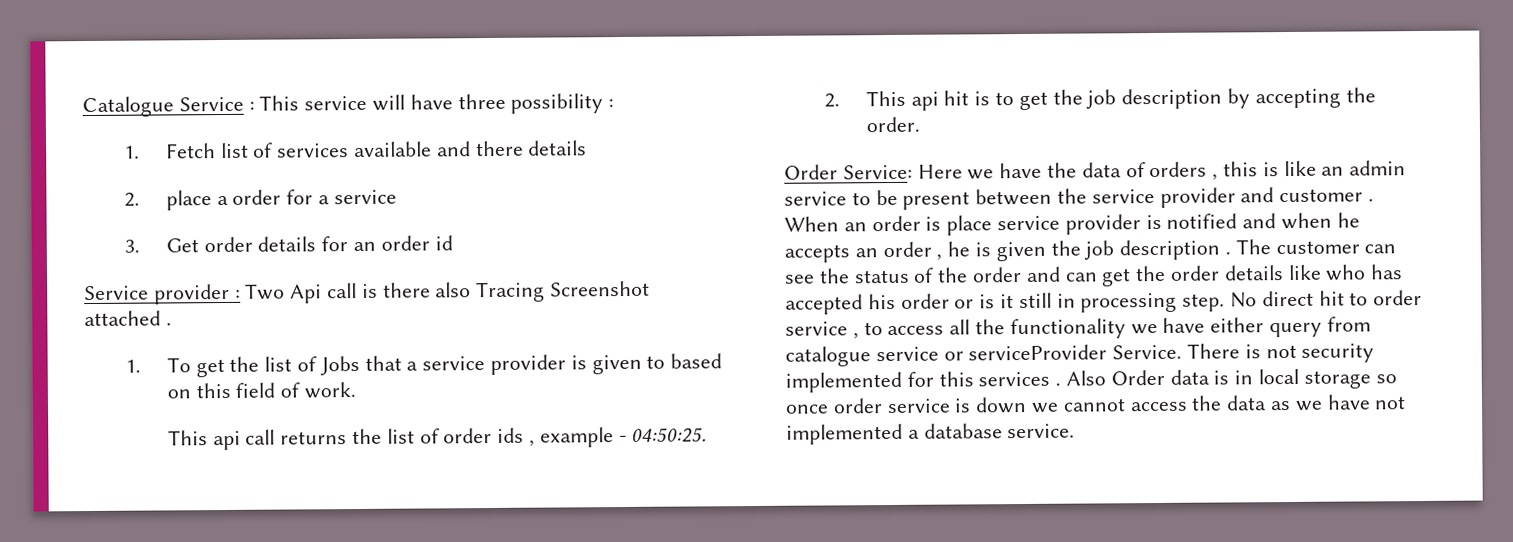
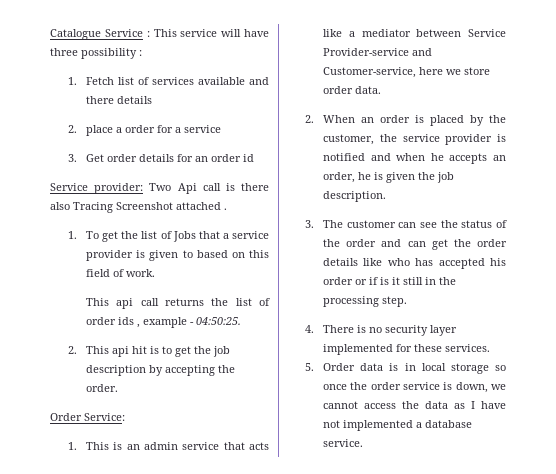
- Service provider : Two Api call is there also Tracing Screenshot attached .
+ Service provider: Two Api call is there also Tracing Screenshot attached .
- Order Service: Here we have the data of orders , this is like an admin service to be present between the service provider and customer . When an order is place service provider is notified and when he accepts an order , he is given the job description . The customer can see the status of the order and can get the order details like who has accepted his order or is it still in processing step. No direct hit to order service , to access all the functionality we have either query from catalogue service or serviceProvider Service. There is not security implemented for this services . Also Order data is in local storage so once order service is down we cannot access the data as we have not implemented a database service.
+ Order Service:
+ 1. This is an admin service that acts like a mediator between Service Provider-service and Customer-service, here we store order data.
+ 2. When an order is placed by the customer, the service provider is notified and when he accepts an order, he is given the job description.
+ 3. The customer can see the status of the order and can get the order details like who has accepted his order or if is it still in the processing step.
+ 4. There is no security layer implemented for these services.
+ 5. Order data is in local storage so once the order service is down, we cannot access the data as I have not implemented a database service.

